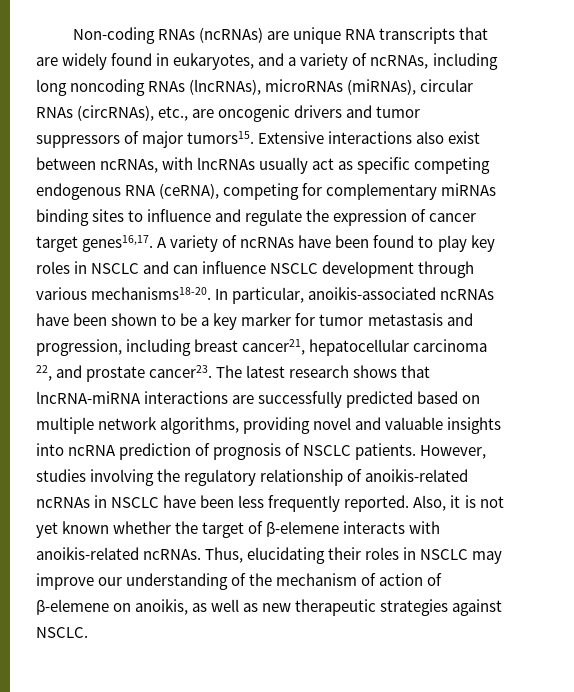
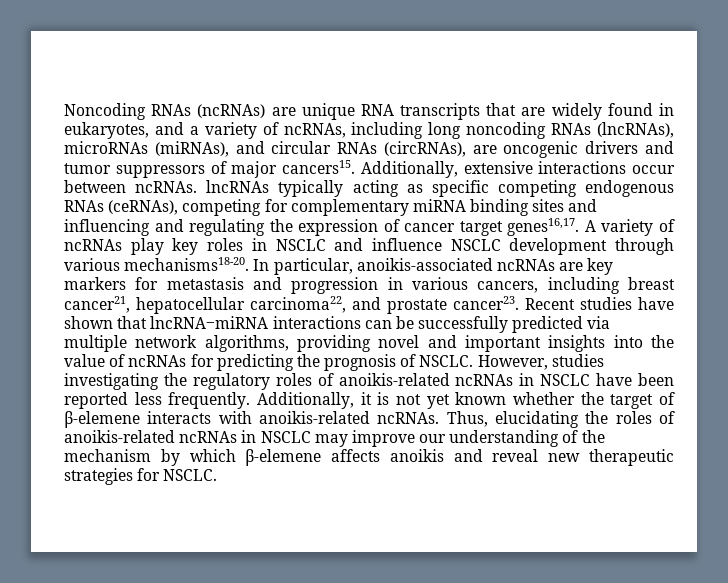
- Non-coding RNAs (ncRNAs) are unique RNA transcripts that are widely found in eukaryotes, and a variety of ncRNAs, including long noncoding RNAs (lncRNAs), microRNAs (miRNAs), circular RNAs (circRNAs), etc., are oncogenic drivers and tumor suppressors of major tumors15. Extensive interactions also exist between ncRNAs, with lncRNAs usually act as specific competing endogenous RNA (ceRNA), competing for complementary miRNAs binding sites to influence and regulate the expression of cancer target genes16,17.
+ Noncoding RNAs (ncRNAs) are unique RNA transcripts that are widely found in eukaryotes, and a variety of ncRNAs, including long noncoding RNAs (lncRNAs), microRNAs (miRNAs), and circular RNAs (circRNAs), are oncogenic drivers and tumor suppressors of major cancers15. Additionally, extensive interactions occur between ncRNAs. lncRNAs typically acting as specific competing endogenous RNAs (ceRNAs), competing for complementary miRNA binding sites and influencing and regulating the expression of cancer target genes16,17.
- A variety of ncRNAs have been found to play key roles in NSCLC and can influence NSCLC development through various mechanisms18-20.
+ A variety of ncRNAs play key roles in NSCLC and influence NSCLC development through various mechanisms18-20.
- In particular, anoikis-associated ncRNAs have been shown to be a key marker for tumor metastasis and progression, including breast cancer21, hepatocellular carcinoma 22, and prostate cancer23.
+ In particular, anoikis-associated ncRNAs are key markers for metastasis and progression in various cancers, including breast cancer21, hepatocellular carcinoma22, and prostate cancer23.
- The latest research shows that lncRNA-miRNA interactions are successfully predicted based on multiple network algorithms, providing novel and valuable insights into ncRNA prediction of prognosis of NSCLC patients.
+ Recent studies have shown that lncRNA‒miRNA interactions can be successfully predicted via multiple network algorithms, providing novel and important insights into the value of ncRNAs for predicting the prognosis of NSCLC.
- However, studies involving the regulatory relationship of anoikis-related ncRNAs in NSCLC have been less frequently reported. Also, it is not yet known whether the target of β-elemene interacts with anoikis-related ncRNAs.
+ However, studies investigating the regulatory roles of anoikis-related ncRNAs in NSCLC have been reported less frequently. Additionally, it is not yet known whether the target of β-elemene interacts with anoikis-related ncRNAs.
- Thus, elucidating their roles in NSCLC may improve our understanding of the mechanism of action of β-elemene on anoikis, as well as new therapeutic strategies against NSCLC.
+ Thus, elucidating the roles of anoikis-related ncRNAs in NSCLC may improve our understanding of the mechanism by which β-elemene affects anoikis and reveal new therapeutic strategies for NSCLC.

